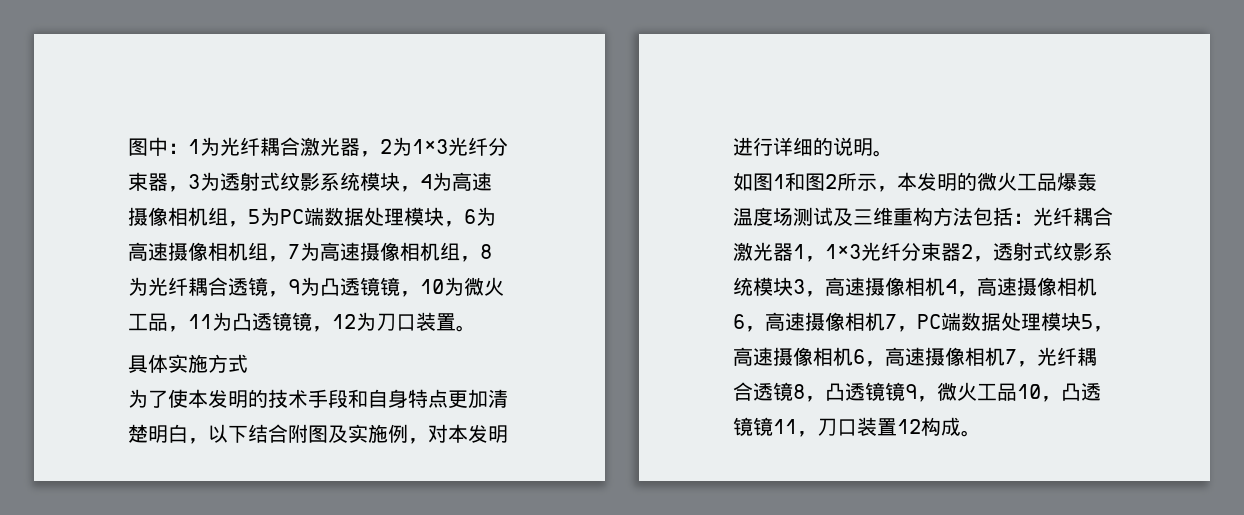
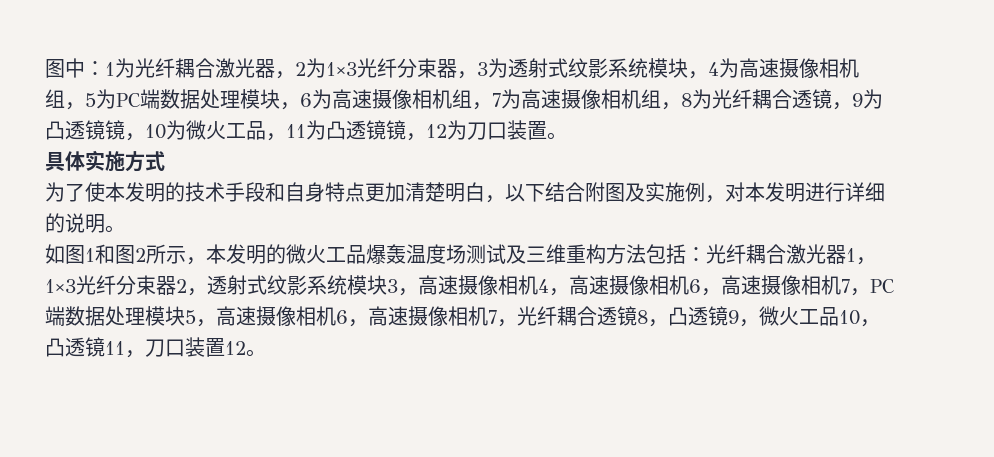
- 光纤耦合激光器1，1×3光纤分束器2，透射式纹影系统模块3，高速摄像相机4，高速摄像相机6，高速摄像相机7，PC端数据处理模块5，高速摄像相机6，高速摄像相机7，光纤耦合透镜8，凸透镜镜9，微火工品10，凸透镜镜11，刀口装置12构成。
+ 光纤耦合激光器1，1×3光纤分束器2，透射式纹影系统模块3，高速摄像相机4，高速摄像相机6，高速摄像相机7，PC端数据处理模块5，高速摄像相机6，高速摄像相机7，光纤耦合透镜8，凸透镜9，微火工品10，凸透镜11，刀口装置12。

